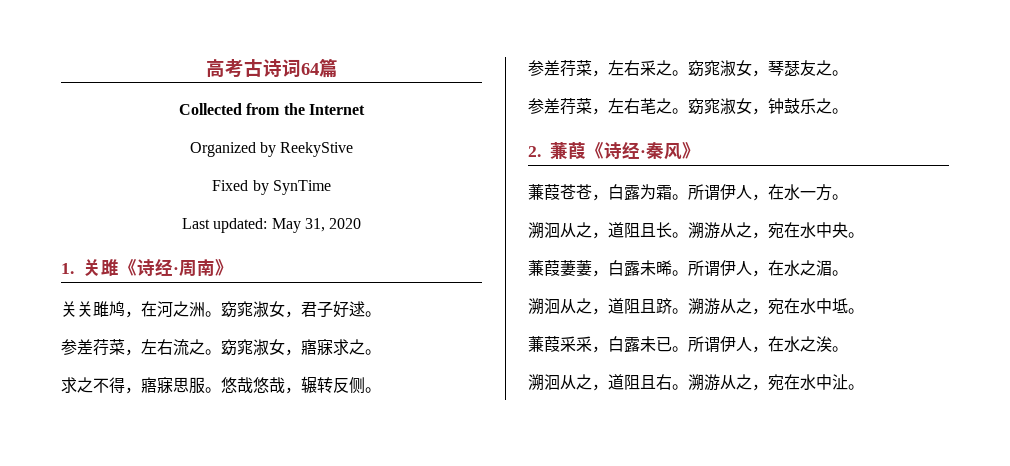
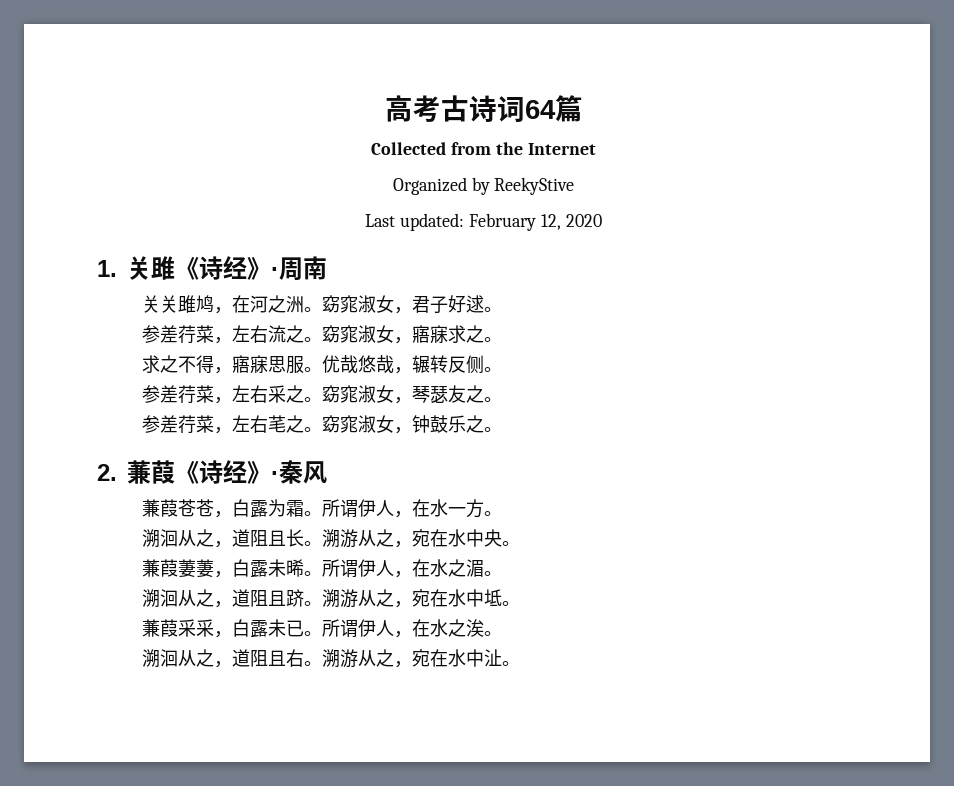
- Fixed by SynTime
- Last updated: May 31, 2020
+ Last updated: February 12, 2020
- 1.关雎《诗经·周南》
+ 1.关雎《诗经》·周南
- 悠哉悠哉，辗转反侧。
+ 优哉悠哉，辗转反侧。
- 2.蒹葭《诗经·秦风》
+ 2.蒹葭《诗经》·秦风

